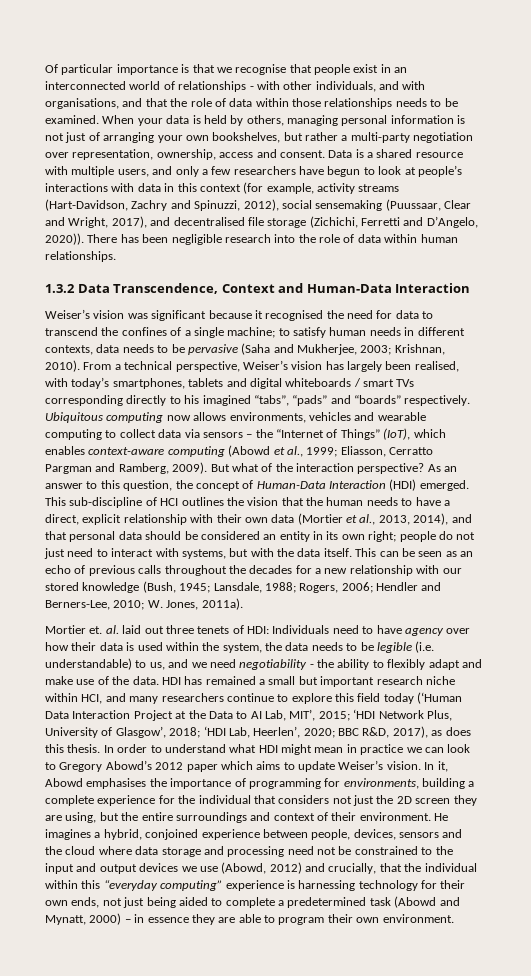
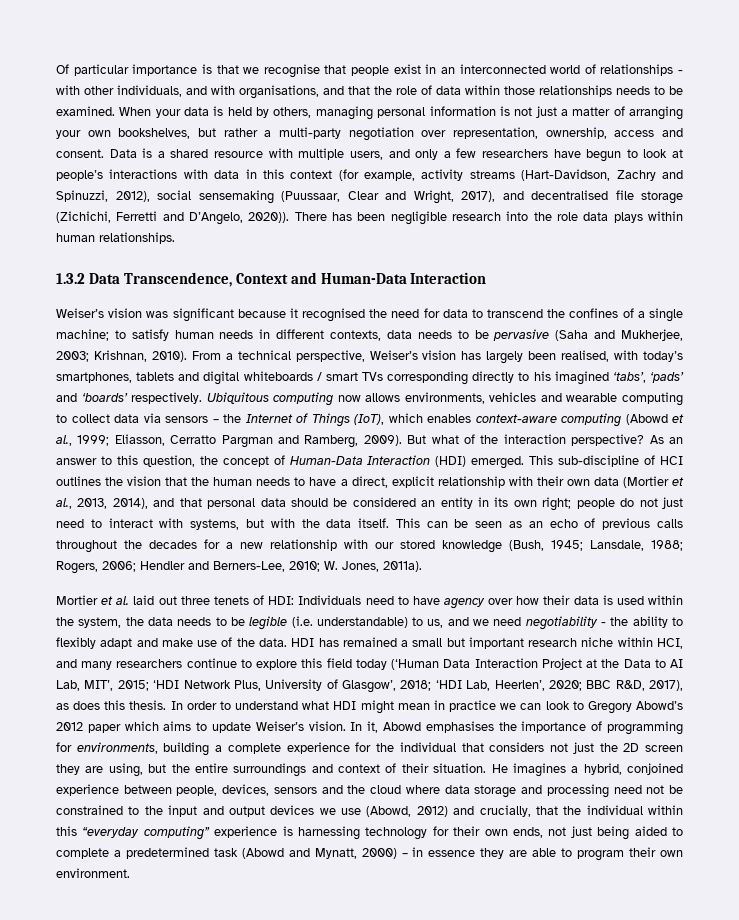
- When your data is held by others, managing personal information is not just of arranging your own bookshelves, but rather a multi-party negotiation over representation, ownership, access and consent.
+ When your data is held by others, managing personal information is not just a matter of arranging your own bookshelves, but rather a multi-party negotiation over representation, ownership, access and consent.
- There has been negligible research into the role of data within human relationships.
+ There has been negligible research into the role data plays within human relationships.
- From a technical perspective, Weiser’s vision has largely been realised, with today’s smartphones, tablets and digital whiteboards / smart TVs corresponding directly to his imagined “tabs”, “pads” and “boards” respectively.
+ From a technical perspective, Weiser’s vision has largely been realised, with today’s smartphones, tablets and digital whiteboards / smart TVs corresponding directly to his imagined ‘tabs’, ‘pads’ and ‘boards’ respectively.
- Ubiquitous computing now allows environments, vehicles and wearable computing to collect data via sensors – the “Internet of Things” (IoT), which enables context-aware computing (Abowd et al., 1999; Eliasson, Cerratto Pargman and Ramberg, 2009).
+ Ubiquitous computing now allows environments, vehicles and wearable computing to collect data via sensors – the Internet of Things (IoT), which enables context-aware computing (Abowd et al., 1999; Eliasson, Cerratto Pargman and Ramberg, 2009).
- Mortier et. al. laid out three tenets of HDI: Individuals need to have agency over how their data is used within the system, the data needs to be legible (i.e. understandable) to us, and we need negotiability - the ability to flexibly adapt and make use of the data.
+ Mortier et al. laid out three tenets of HDI: Individuals need to have agency over how their data is used within the system, the data needs to be legible (i.e. understandable) to us, and we need negotiability - the ability to flexibly adapt and make use of the data.
- In it, Abowd emphasises the importance of programming for environments, building a complete experience for the individual that considers not just the 2D screen they are using, but the entire surroundings and context of their environment.
+ In it, Abowd emphasises the importance of programming for environments, building a complete experience for the individual that considers not just the 2D screen they are using, but the entire surroundings and context of their situation.

